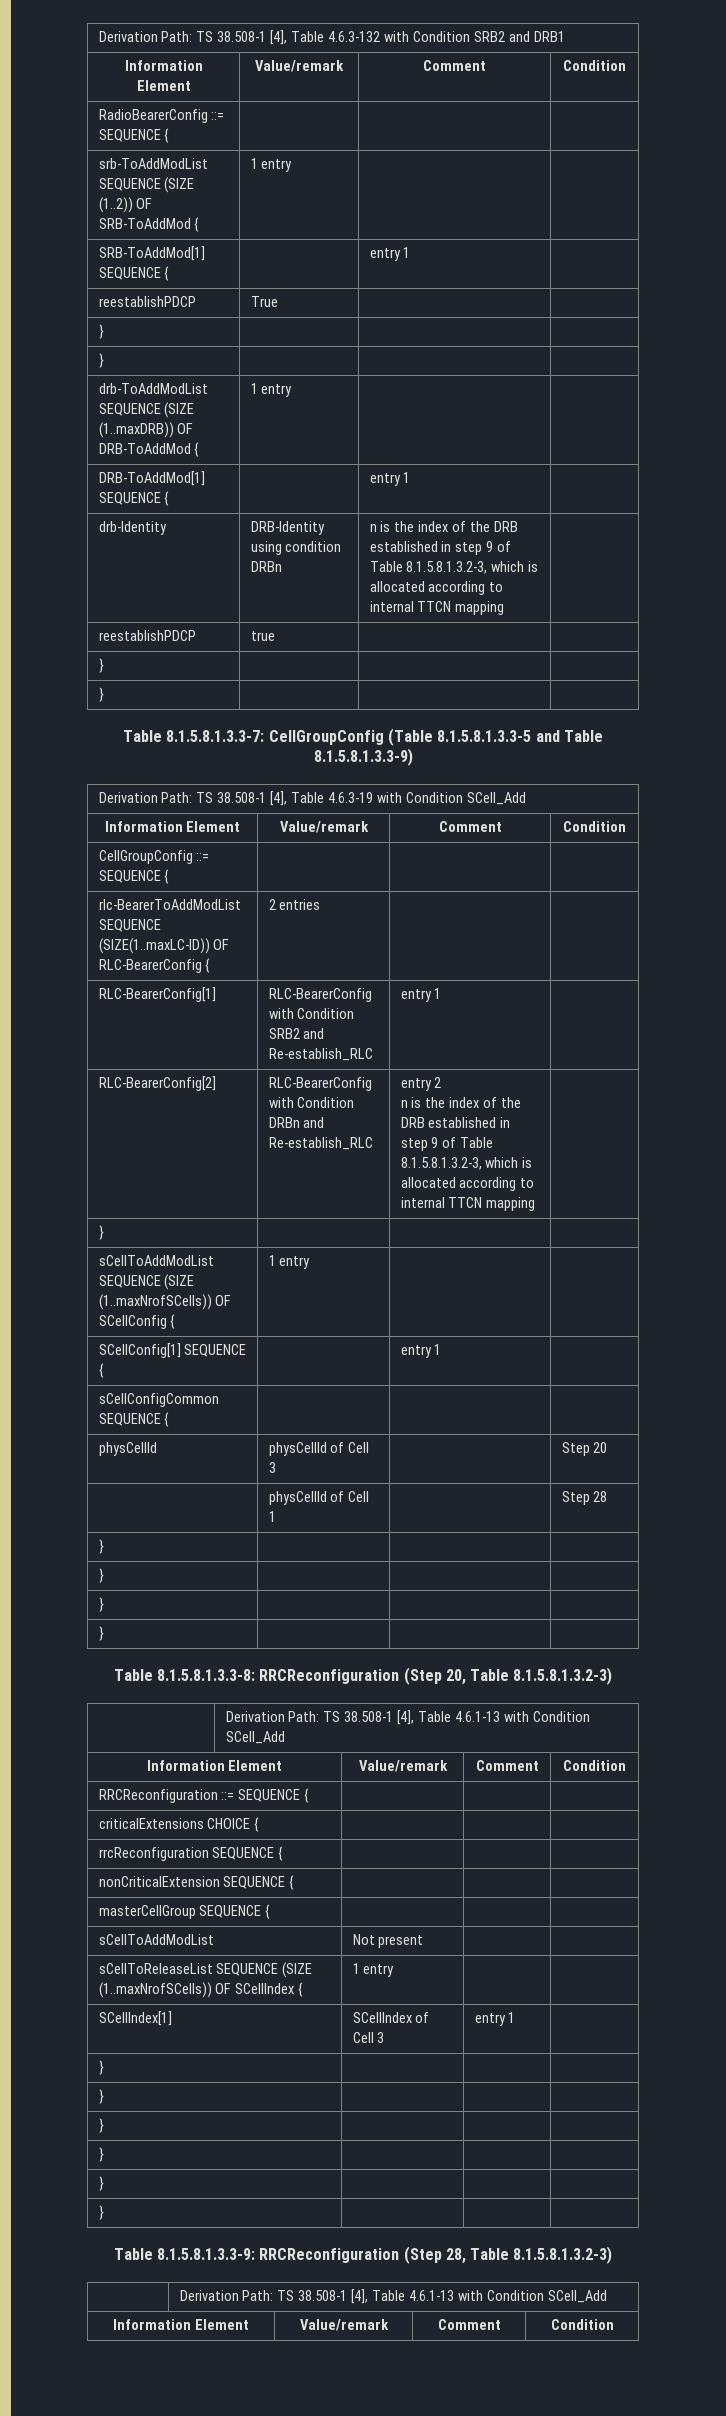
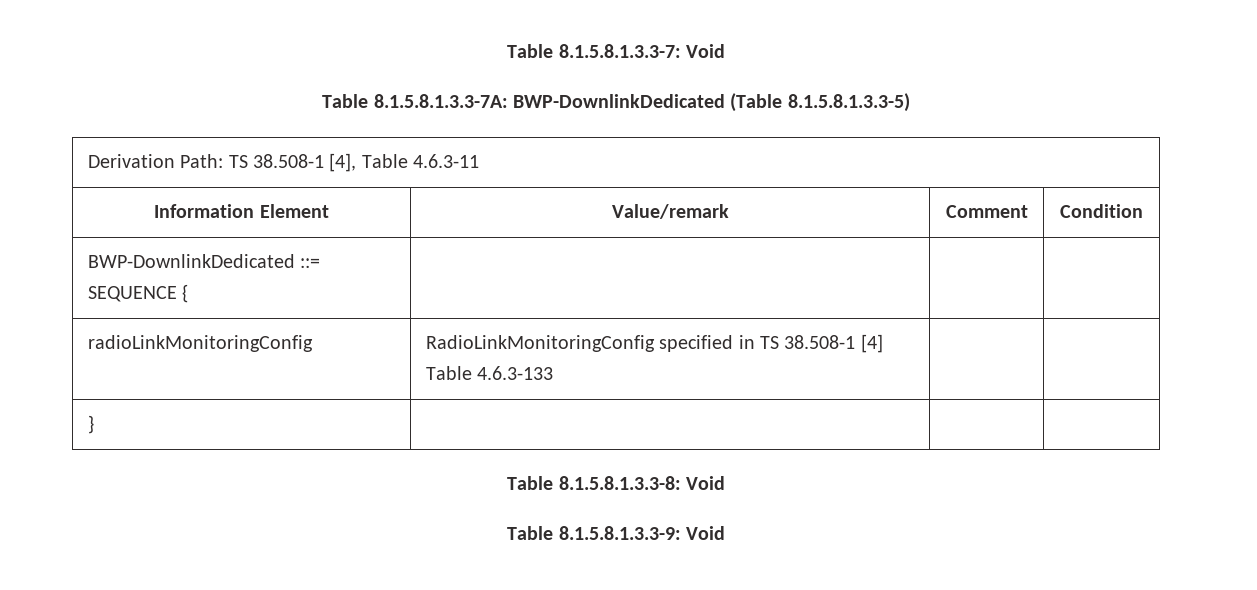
- Derivation Path: TS 38.508-1 [4], Table 4.6.3-132 with Condition SRB2 and DRB1
+ Table 8.1.5.8.1.3.3-7: Void
+ Table 8.1.5.8.1.3.3-7A: BWP-DownlinkDedicated (Table 8.1.5.8.1.3.3-5)
+ Derivation Path: TS 38.508-1 [4], Table 4.6.3-11
  Information Element | Value/remark | Comment | Condition
- RadioBearerConfig ::= SEQUENCE { | | |
- srb-ToAddModList SEQUENCE (SIZE (1..2)) OF SRB-ToAddMod { | 1 entry | |
- SRB-ToAddMod[1] SEQUENCE { | | entry 1 |
- reestablishPDCP | True | |
+ BWP-DownlinkDedicated ::= SEQUENCE { | | |
+ radioLinkMonitoringConfig | RadioLinkMonitoringConfig specified in TS 38.508-1 [4] Table 4.6.3-133 | |
  } | | |
- } | | |
- drb-ToAddModList SEQUENCE (SIZE (1..maxDRB)) OF DRB-ToAddMod { | 1 entry | |
- DRB-ToAddMod[1] SEQUENCE { | | entry 1 |
- drb-Identity | DRB-Identity using condition DRBn | n is the index of the DRB established in step 9 of Table 8.1.5.8.1.3.2-3, which is allocated according to internal TTCN mapping |
- reestablishPDCP | true | |
- } | | |
- } | | |
- Table 8.1.5.8.1.3.3-7: CellGroupConfig (Table 8.1.5.8.1.3.3-5 and Table 8.1.5.8.1.3.3-9)
- Derivation Path: TS 38.508-1 [4], Table 4.6.3-19 with Condition SCell_Add
- Information Element | Value/remark | Comment | Condition
- CellGroupConfig ::= SEQUENCE { | | |
- rlc-BearerToAddModList SEQUENCE (SIZE(1..maxLC-ID)) OF RLC-BearerConfig { | 2 entries | |
- RLC-BearerConfig[1] | RLC-BearerConfig with Condition SRB2 and Re-establish_RLC | entry 1 |
- RLC-BearerConfig[2] | RLC-BearerConfig with Condition DRBn and Re-establish_RLC | entry 2
- n is the index of the DRB established in step 9 of Table 8.1.5.8.1.3.2-3, which is allocated according to internal TTCN mapping |
- } | | |
- sCellToAddModList SEQUENCE (SIZE (1..maxNrofSCells)) OF SCellConfig { | 1 entry | |
- SCellConfig[1] SEQUENCE { | | entry 1 |
- sCellConfigCommon SEQUENCE { | | |
- physCellId | physCellId of Cell 3 | | Step 20
- | physCellId of Cell 1 | | Step 28
- } | | |
- } | | |
- } | | |
- } | | |
- Table 8.1.5.8.1.3.3-8: RRCReconfiguration (Step 20, Table 8.1.5.8.1.3.2-3)
- | Derivation Path: TS 38.508-1 [4], Table 4.6.1-13 with Condition SCell_Add
- Information Element | Value/remark | Comment | Condition
- RRCReconfiguration ::= SEQUENCE { | | |
- criticalExtensions CHOICE { | | |
- rrcReconfiguration SEQUENCE { | | |
- nonCriticalExtension SEQUENCE { | | |
- masterCellGroup SEQUENCE { | | |
- sCellToAddModList | Not present | |
- sCellToReleaseList SEQUENCE (SIZE (1..maxNrofSCells)) OF SCellIndex { | 1 entry | |
- SCellIndex[1] | SCellIndex of Cell 3 | entry 1 |
- } | | |
- } | | |
- } | | |
- } | | |
- } | | |
- } | | |
- Table 8.1.5.8.1.3.3-9: RRCReconfiguration (Step 28, Table 8.1.5.8.1.3.2-3)
- | Derivation Path: TS 38.508-1 [4], Table 4.6.1-13 with Condition SCell_Add
- Information Element | Value/remark | Comment | Condition
+ Table 8.1.5.8.1.3.3-8: Void
+ Table 8.1.5.8.1.3.3-9: Void

